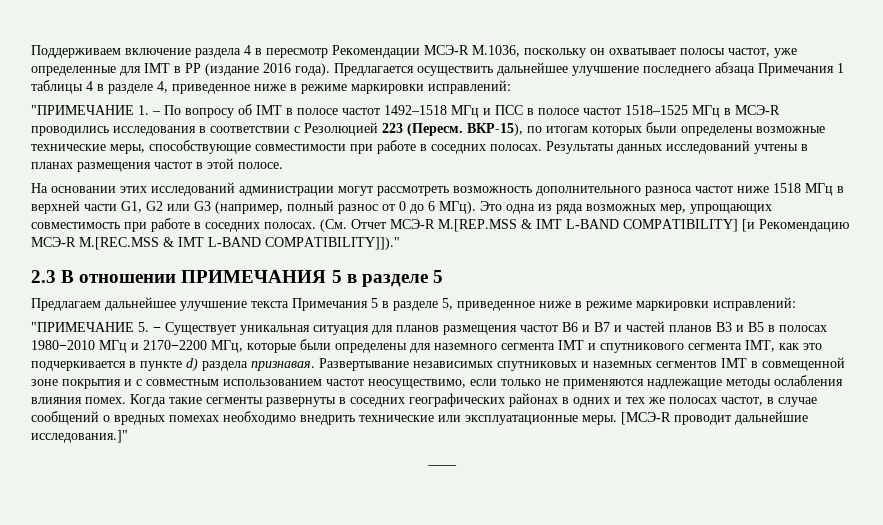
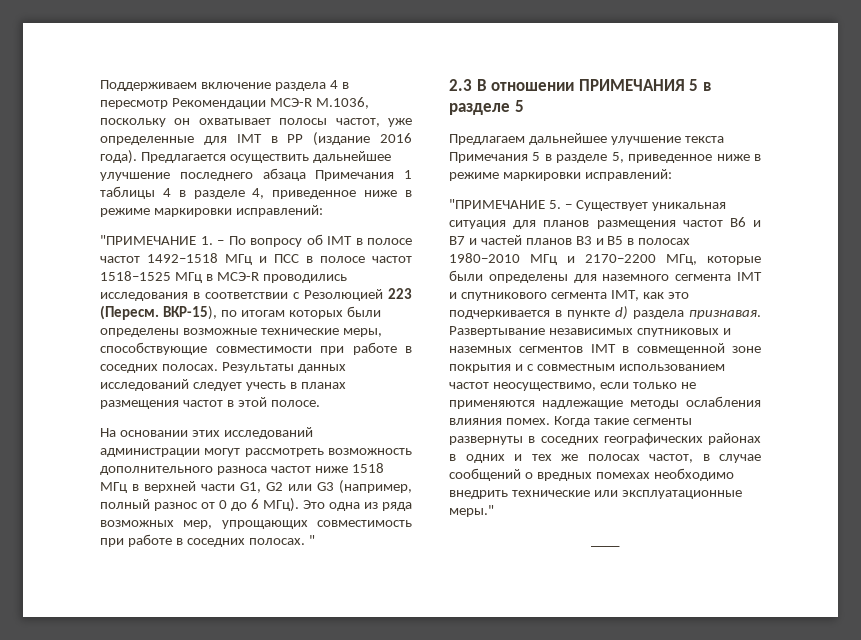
- Результаты данных исследований учтены в планах размещения частот в этой полосе.
+ Результаты данных исследований следует учесть в планах размещения частот в этой полосе.
- (См. Отчет МСЭ-R M.[REP.MSS & IMT L-BAND COMPATIBILITY] [и Рекомендацию МСЭ-R M.[REC.MSS & IMT L-BAND COMPATIBILITY]])."
+ "
- Когда такие сегменты развернуты в соседних географических районах в одних и тех же полосах частот, в случае сообщений о вредных помехах необходимо внедрить технические или эксплуатационные меры. [МСЭ-R проводит дальнейшие исследования.]"
+ Когда такие сегменты развернуты в соседних географических районах в одних и тех же полосах частот, в случае сообщений о вредных помехах необходимо внедрить технические или эксплуатационные меры."

